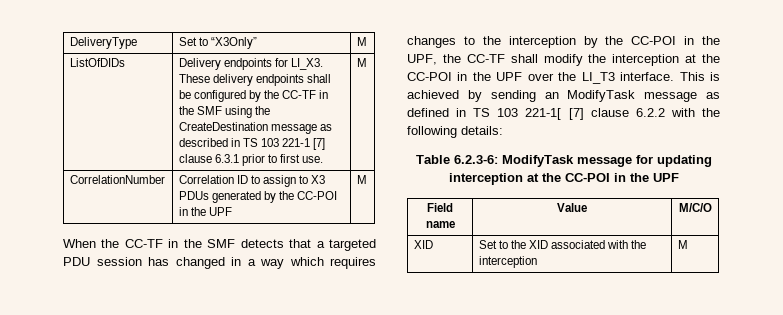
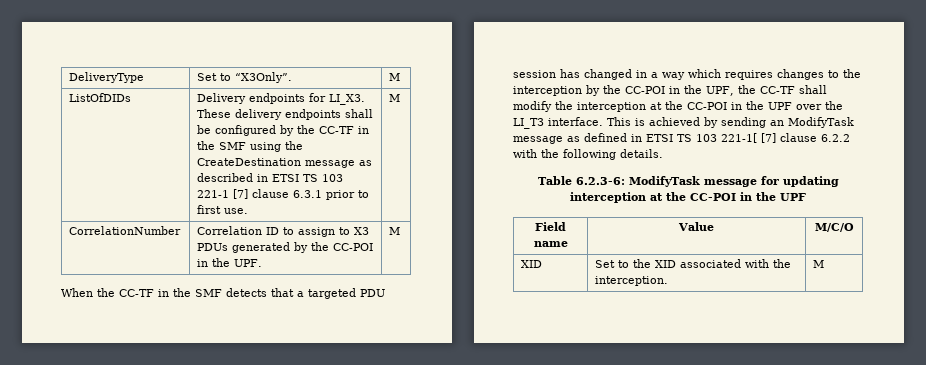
- DeliveryType | Set to “X3Only” | M
+ DeliveryType | Set to “X3Only”. | M
- ListOfDIDs | Delivery endpoints for LI_X3. These delivery endpoints shall be configured by the CC-TF in the SMF using the CreateDestination message as described in TS 103 221-1 [7] clause 6.3.1 prior to first use. | M
+ ListOfDIDs | Delivery endpoints for LI_X3. These delivery endpoints shall be configured by the CC-TF in the SMF using the CreateDestination message as described in ETSI TS 103 221-1 [7] clause 6.3.1 prior to first use. | M
- CorrelationNumber | Correlation ID to assign to X3 PDUs generated by the CC-POI in the UPF | M
+ CorrelationNumber | Correlation ID to assign to X3 PDUs generated by the CC-POI in the UPF. | M
- This is achieved by sending an ModifyTask message as defined in TS 103 221-1[ [7] clause 6.2.2 with the following details:
+ This is achieved by sending an ModifyTask message as defined in ETSI TS 103 221-1[ [7] clause 6.2.2 with the following details.
- XID | Set to the XID associated with the interception | M
+ XID | Set to the XID associated with the interception. | M

